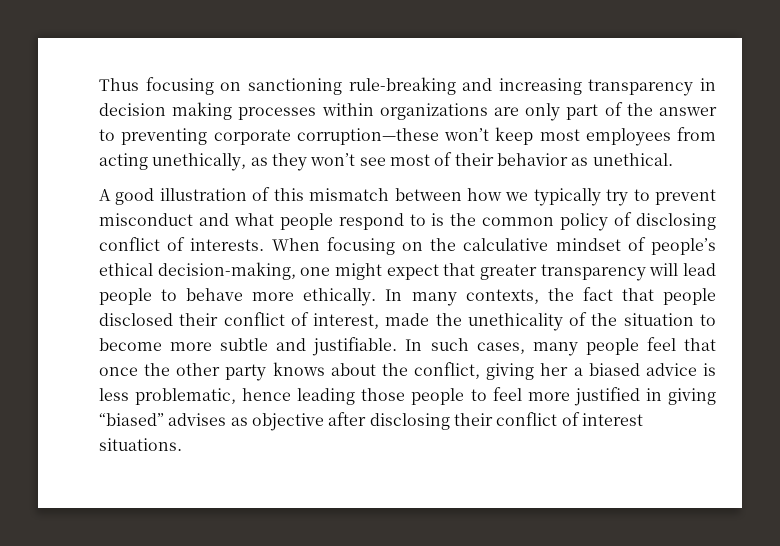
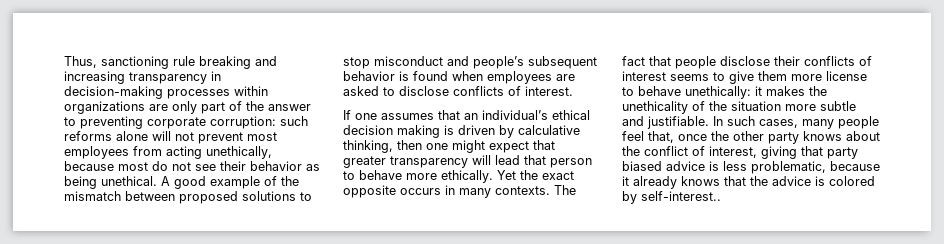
- Thus focusing on sanctioning rule-breaking and increasing transparency in decision making processes within organizations are only part of the answer to preventing corporate corruption—these won’t keep most employees from acting unethically, as they won’t see most of their behavior as unethical.
- A good illustration of this mismatch between how we typically try to prevent misconduct and what people respond to is the common policy of disclosing conflict of interests. When focusing on the calculative mindset of people’s ethical decision-making, one might expect that greater transparency will lead people to behave more ethically.
+ Thus, sanctioning rule breaking and increasing transparency in decision-making processes within organizations are only part of the answer to preventing corporate corruption: such reforms alone will not prevent most employees from acting unethically, because most do not see their behavior as being unethical. A good example of the mismatch between proposed solutions to stop misconduct and people’s subsequent behavior is found when employees are asked to disclose conflicts of interest.
+ If one assumes that an individual’s ethical decision making is driven by calculative thinking, then one might expect that greater transparency will lead that person to behave more ethically.
- In many contexts, the fact that people disclosed their conflict of interest, made the unethicality of the situation to become more subtle and justifiable.
+ Yet the exact opposite occurs in many contexts. The fact that people disclose their conflicts of interest seems to give them more license to behave unethically: it makes the unethicality of the situation more subtle and justifiable.
- In such cases, many people feel that once the other party knows about the conflict, giving her a biased advice is less problematic, hence leading those people to feel more justified in giving “biased” advises as objective after disclosing their conflict of interest situations.
+ In such cases, many people feel that, once the other party knows about the conflict of interest, giving that party biased advice is less problematic, because it already knows that the advice is colored by self-interest..

